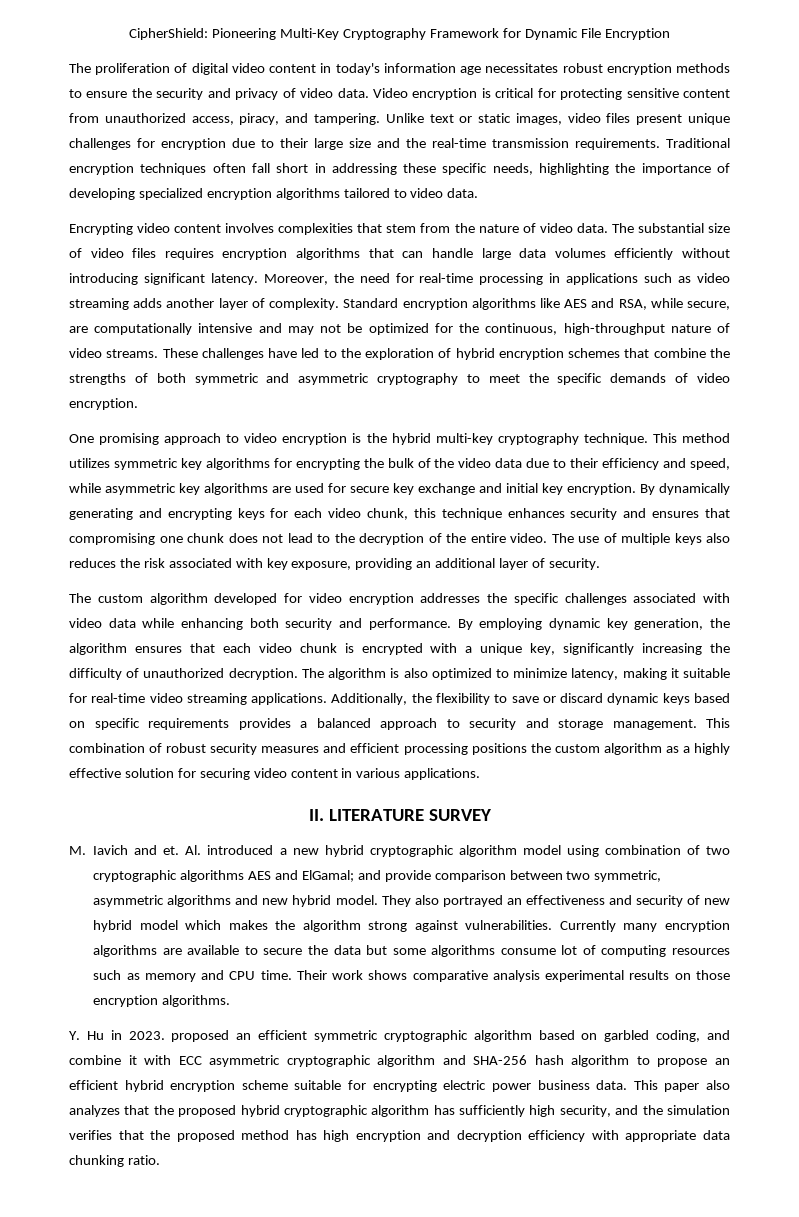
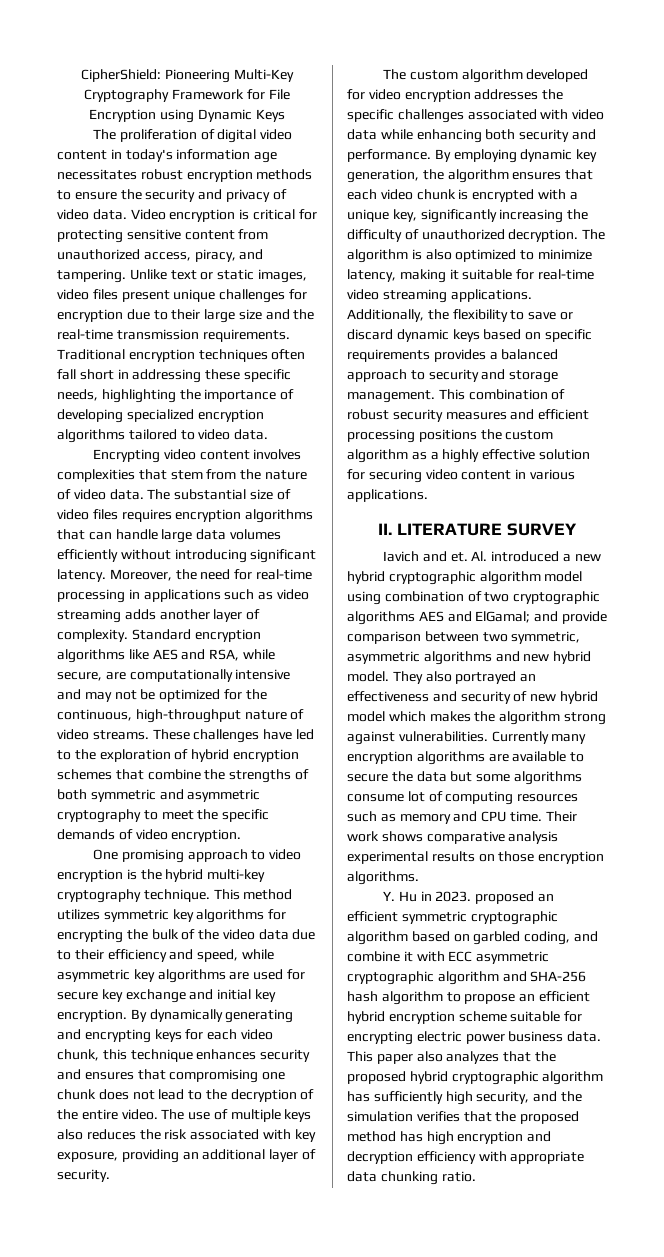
- CipherShield: Pioneering Multi-Key Cryptography Framework for Dynamic File Encryption
+ CipherShield: Pioneering Multi-Key Cryptography Framework for File Encryption using Dynamic Keys
- M. Iavich and et.
+ Iavich and et.

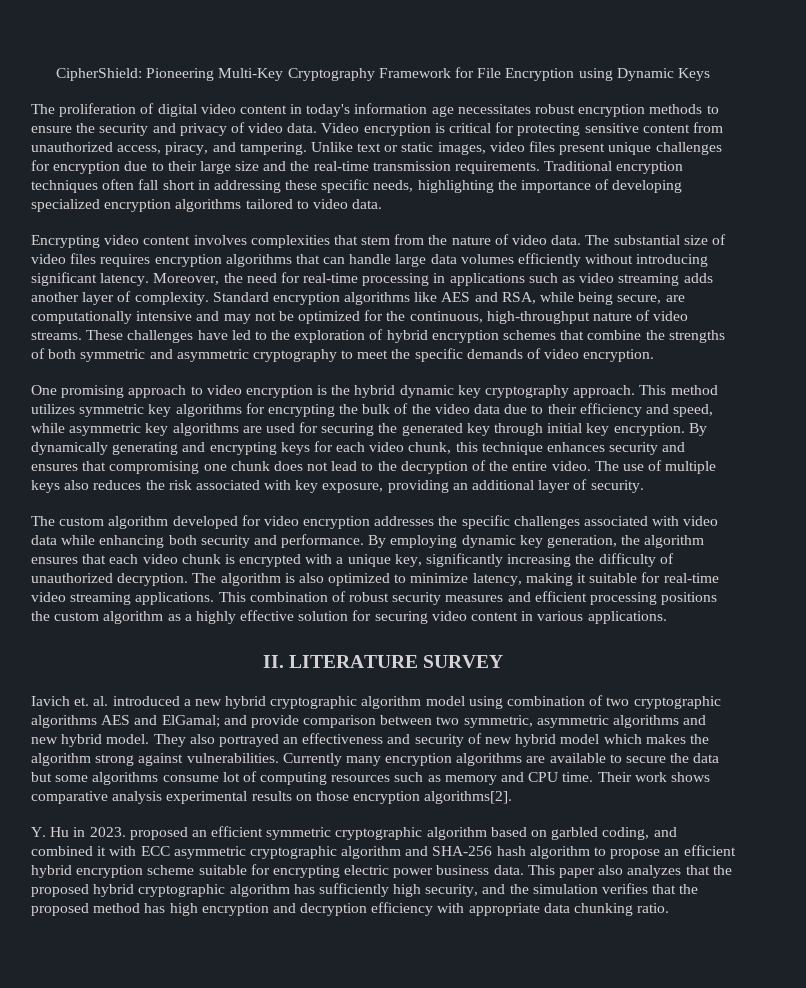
- Standard encryption algorithms like AES and RSA, while secure, are computationally intensive and may not be optimized for the continuous, high-throughput nature of video streams.
+ Standard encryption algorithms like AES and RSA, while being secure, are computationally intensive and may not be optimized for the continuous, high-throughput nature of video streams.
- One promising approach to video encryption is the hybrid multi-key cryptography technique.
+ One promising approach to video encryption is the hybrid dynamic key cryptography approach.
- This method utilizes symmetric key algorithms for encrypting the bulk of the video data due to their efficiency and speed, while asymmetric key algorithms are used for secure key exchange and initial key encryption.
+ This method utilizes symmetric key algorithms for encrypting the bulk of the video data due to their efficiency and speed, while asymmetric key algorithms are used for securing the generated key through initial key encryption.
- Additionally, the flexibility to save or discard dynamic keys based on specific requirements provides a balanced approach to security and storage management.
- Iavich and et. Al. introduced a new hybrid cryptographic algorithm model using combination of two cryptographic algorithms AES and ElGamal; and provide comparison between two symmetric, asymmetric algorithms and new hybrid model.
+ Iavich et. al. introduced a new hybrid cryptographic algorithm model using combination of two cryptographic algorithms AES and ElGamal; and provide comparison between two symmetric, asymmetric algorithms and new hybrid model.
- Their work shows comparative analysis experimental results on those encryption algorithms.
+ Their work shows comparative analysis experimental results on those encryption algorithms[2].
- Y. Hu in 2023. proposed an efficient symmetric cryptographic algorithm based on garbled coding, and combine it with ECC asymmetric cryptographic algorithm and SHA-256 hash algorithm to propose an efficient hybrid encryption scheme suitable for encrypting electric power business data.
+ Y. Hu in 2023. proposed an efficient symmetric cryptographic algorithm based on garbled coding, and combined it with ECC asymmetric cryptographic algorithm and SHA-256 hash algorithm to propose an efficient hybrid encryption scheme suitable for encrypting electric power business data.

